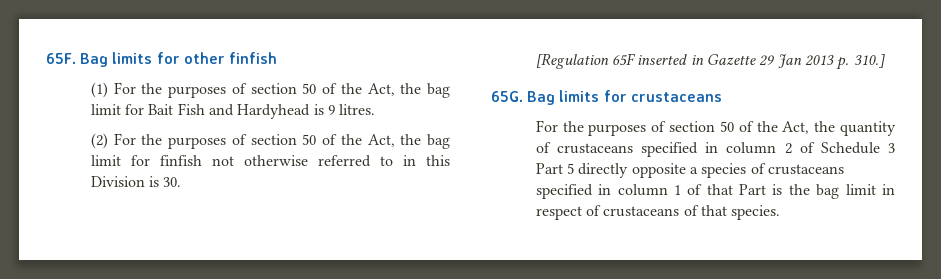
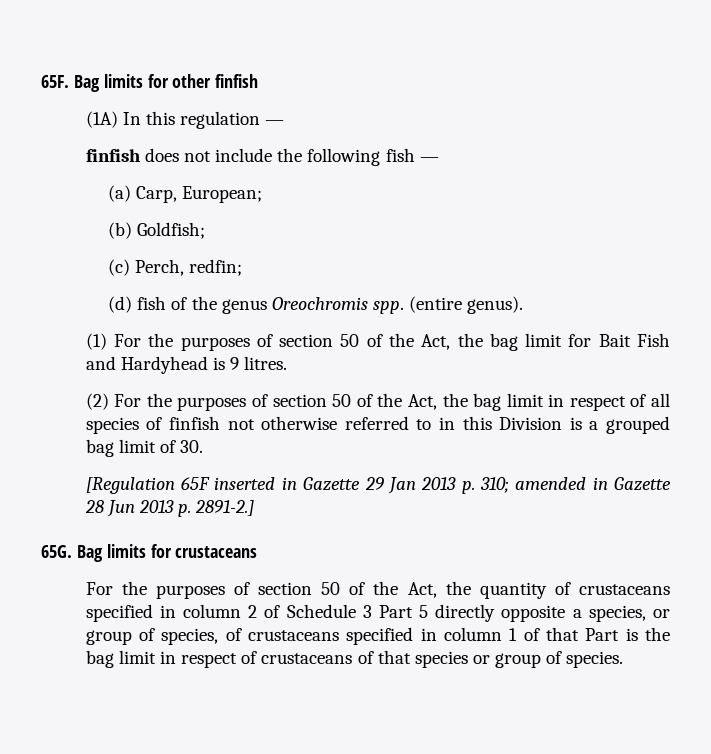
+ (1A) In this regulation —
+ finfish does not include the following fish —
+ (a) Carp, European;
+ (b) Goldfish;
+ (c) Perch, redfin;
+ (d) fish of the genus Oreochromis spp. (entire genus).
- (2) For the purposes of section 50 of the Act, the bag limit for finfish not otherwise referred to in this Division is 30.
+ (2) For the purposes of section 50 of the Act, the bag limit in respect of all species of finfish not otherwise referred to in this Division is a grouped bag limit of 30.
- [Regulation 65F inserted in Gazette 29 Jan 2013 p. 310.]
+ [Regulation 65F inserted in Gazette 29 Jan 2013 p. 310; amended in Gazette 28 Jun 2013 p. 2891-2.]
- For the purposes of section 50 of the Act, the quantity of crustaceans specified in column 2 of Schedule 3 Part 5 directly opposite a species of crustaceans specified in column 1 of that Part is the bag limit in respect of crustaceans of that species.
+ For the purposes of section 50 of the Act, the quantity of crustaceans specified in column 2 of Schedule 3 Part 5 directly opposite a species, or group of species, of crustaceans specified in column 1 of that Part is the bag limit in respect of crustaceans of that species or group of species.

